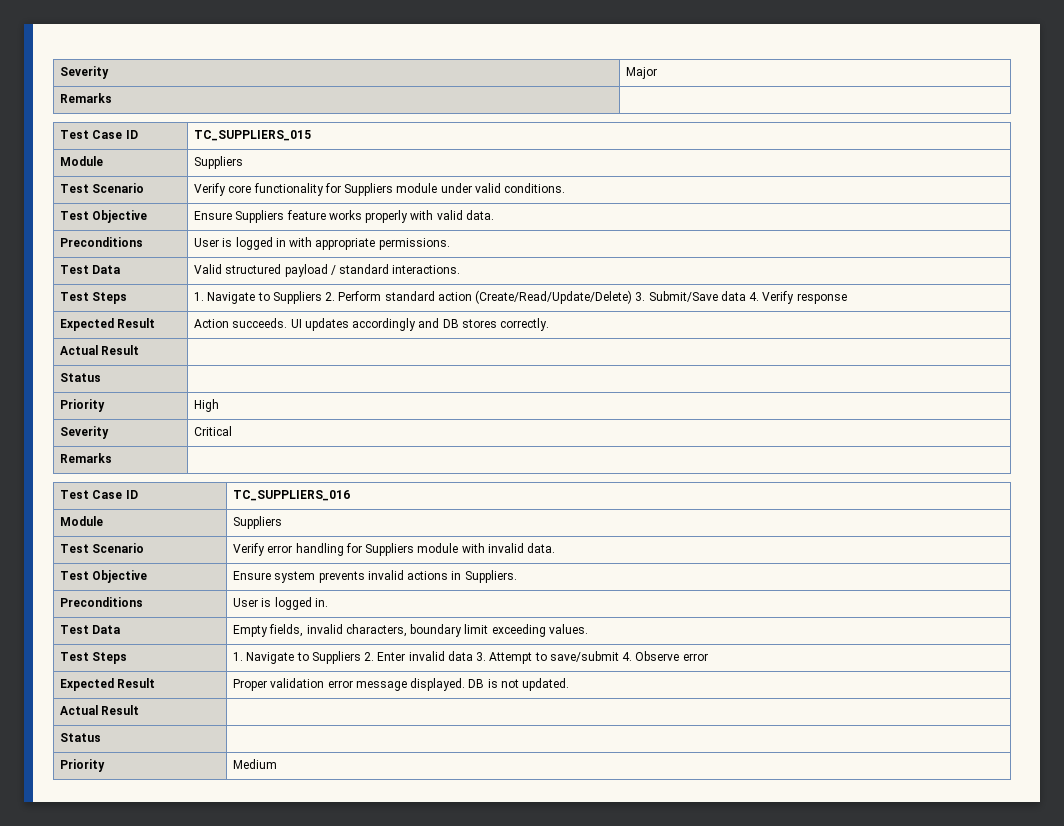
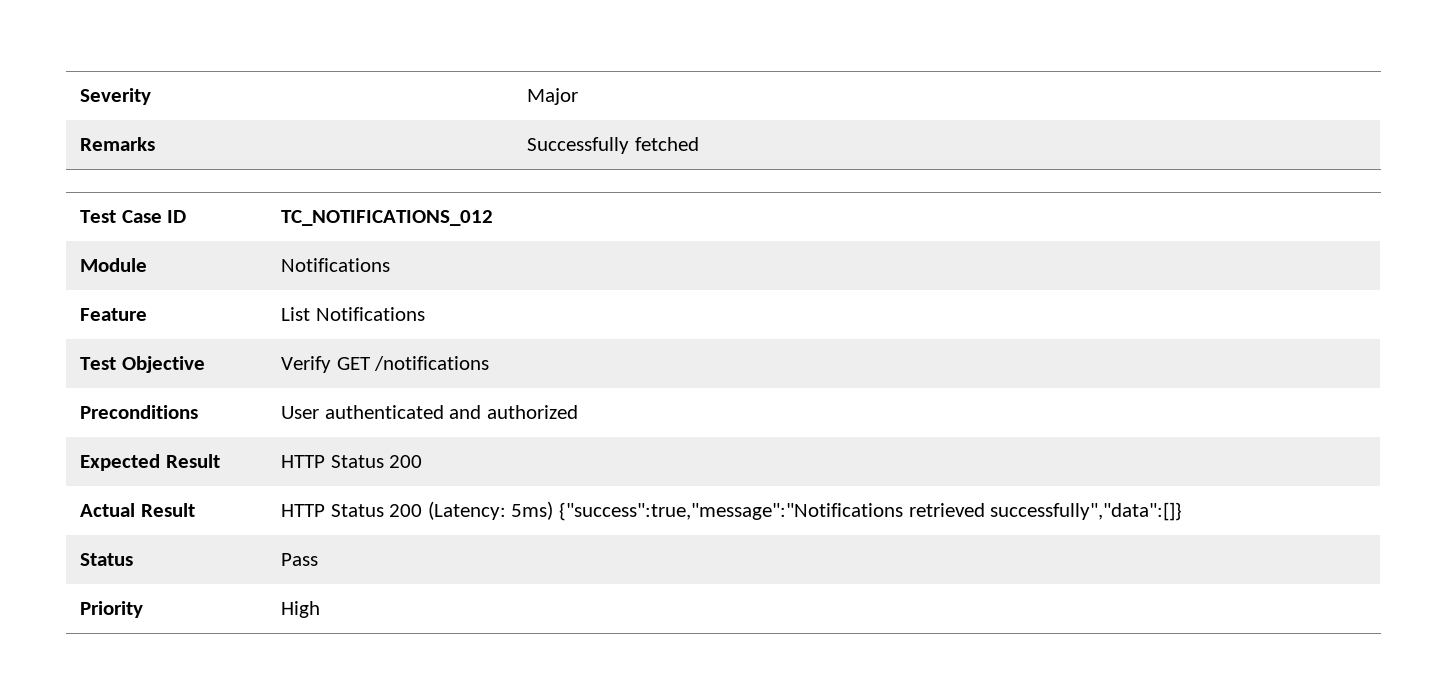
  Severity | Major
- Remarks |
- Test Case ID | TC_SUPPLIERS_015
- Module | Suppliers
- Test Scenario | Verify core functionality for Suppliers module under valid conditions.
- Test Objective | Ensure Suppliers feature works properly with valid data.
- Preconditions | User is logged in with appropriate permissions.
- Test Data | Valid structured payload / standard interactions.
- Test Steps | 1. Navigate to Suppliers 2. Perform standard action (Create/Read/Update/Delete) 3. Submit/Save data 4. Verify response
- Expected Result | Action succeeds. UI updates accordingly and DB stores correctly.
- Actual Result |
- Status |
+ Remarks | Successfully fetched
+ Test Case ID | TC_NOTIFICATIONS_012
+ Module | Notifications
+ Feature | List Notifications
+ Test Objective | Verify GET /notifications
+ Preconditions | User authenticated and authorized
+ Expected Result | HTTP Status 200
+ Actual Result | HTTP Status 200 (Latency: 5ms) {"success":true,"message":"Notifications retrieved successfully","data":[]}
+ Status | Pass
- Severity | Critical
- Remarks |
- Test Case ID | TC_SUPPLIERS_016
- Module | Suppliers
- Test Scenario | Verify error handling for Suppliers module with invalid data.
- Test Objective | Ensure system prevents invalid actions in Suppliers.
- Preconditions | User is logged in.
- Test Data | Empty fields, invalid characters, boundary limit exceeding values.
- Test Steps | 1. Navigate to Suppliers 2. Enter invalid data 3. Attempt to save/submit 4. Observe error
- Expected Result | Proper validation error message displayed. DB is not updated.
- Actual Result |
- Status |
- Priority | Medium

